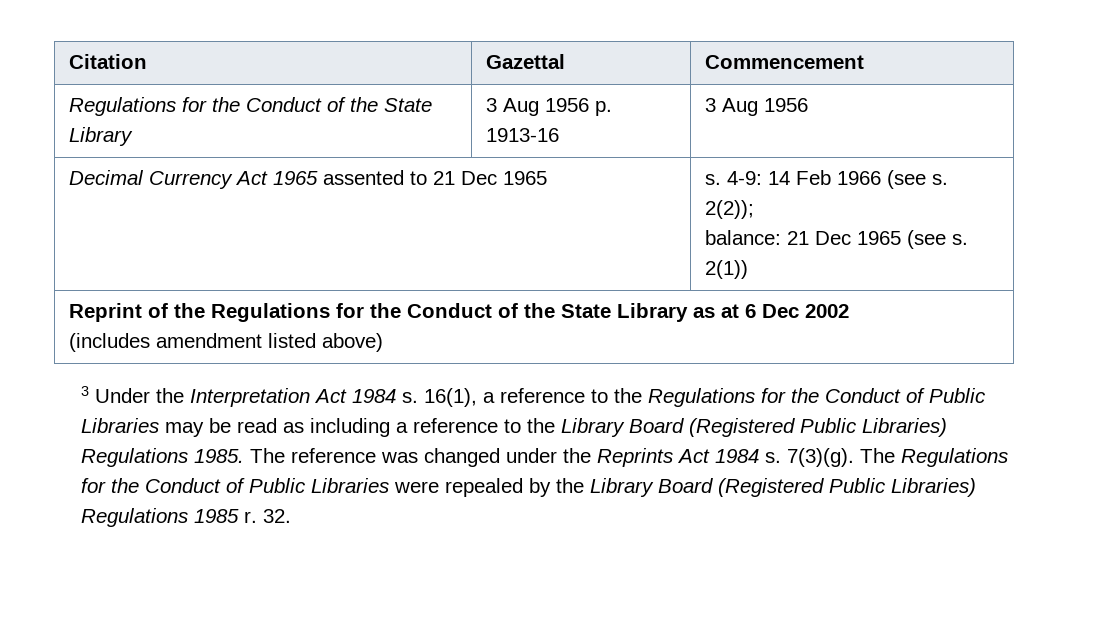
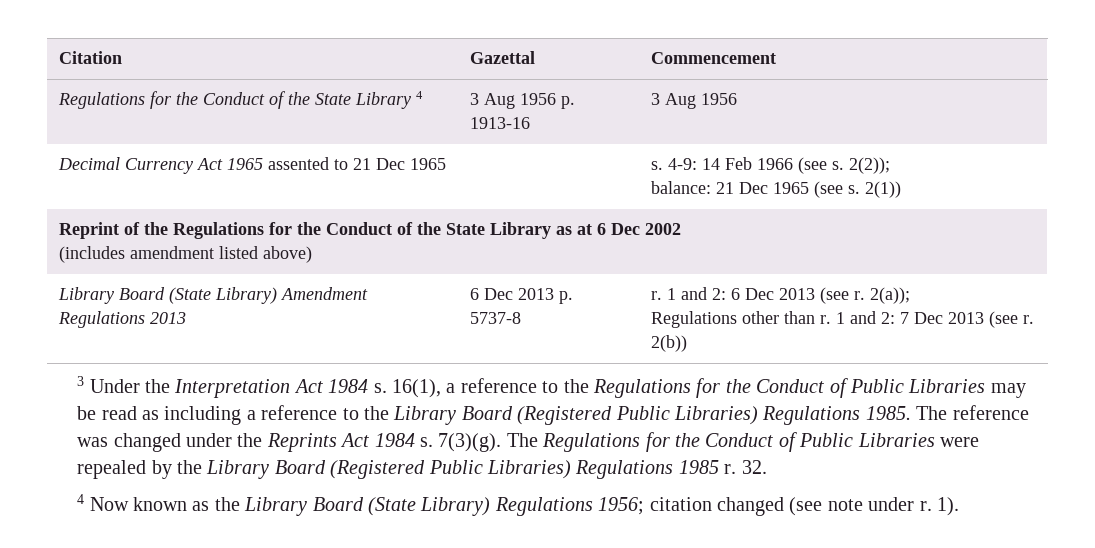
- Regulations for the Conduct of the State Library | 3 Aug 1956 p. 1913-16 | 3 Aug 1956
+ Regulations for the Conduct of the State Library 4 | 3 Aug 1956 p. 1913-16 | 3 Aug 1956
+ Library Board (State Library) Amendment Regulations 2013 | 6 Dec 2013 p. 5737-8 | r. 1 and 2: 6 Dec 2013 (see r. 2(a));
+ Regulations other than r. 1 and 2: 7 Dec 2013 (see r. 2(b))
+ 4 Now known as the Library Board (State Library) Regulations 1956; citation changed (see note under r. 1).

